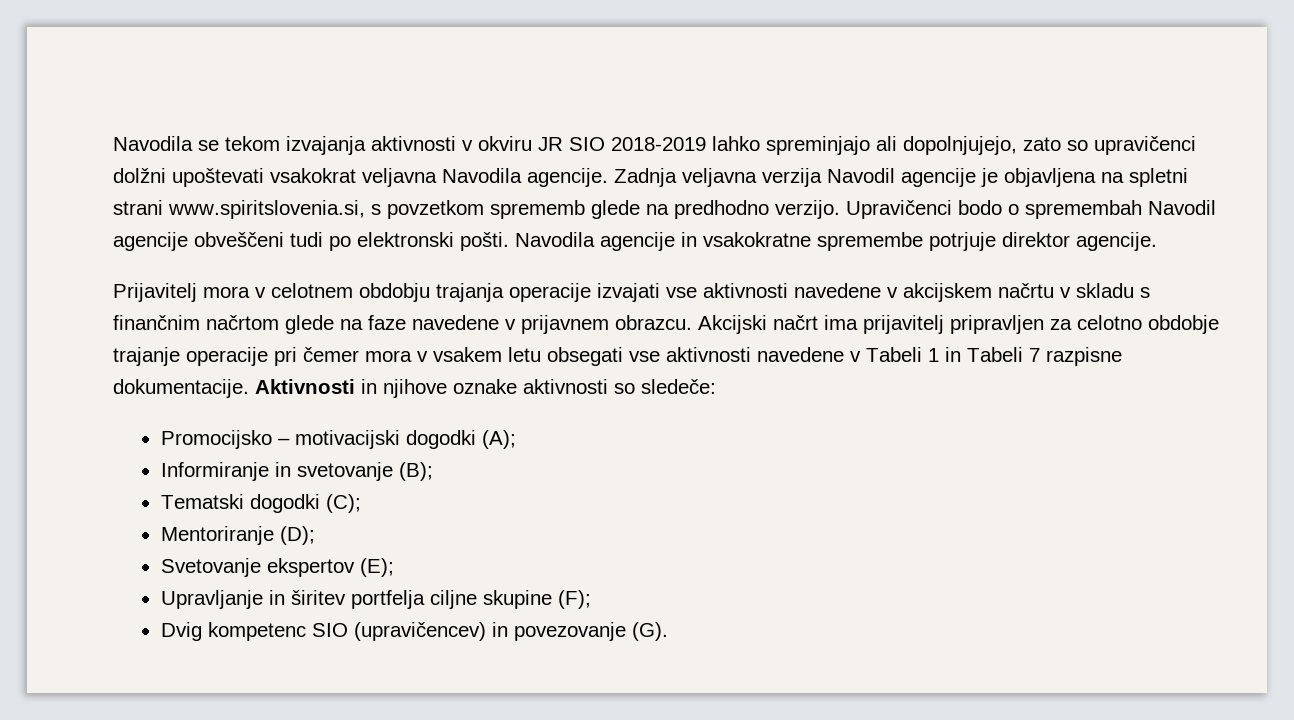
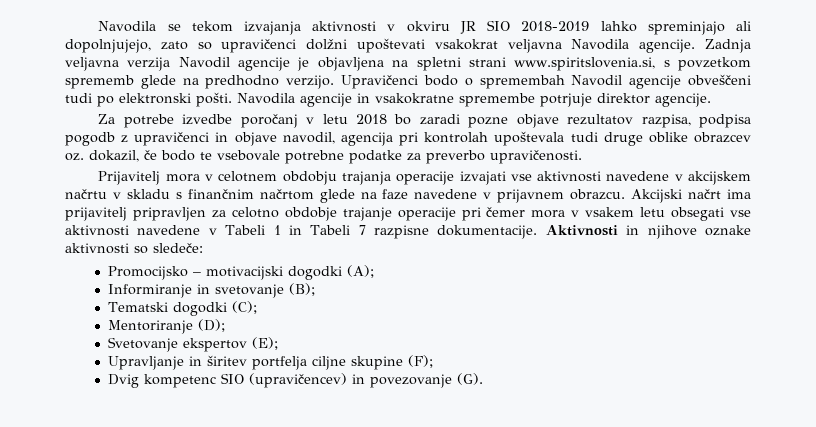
+ Za potrebe izvedbe poročanj v letu 2018 bo zaradi pozne objave rezultatov razpisa, podpisa pogodb z upravičenci in objave navodil, agencija pri kontrolah upoštevala tudi druge oblike obrazcev oz. dokazil, če bodo te vsebovale potrebne podatke za preverbo upravičenosti.

